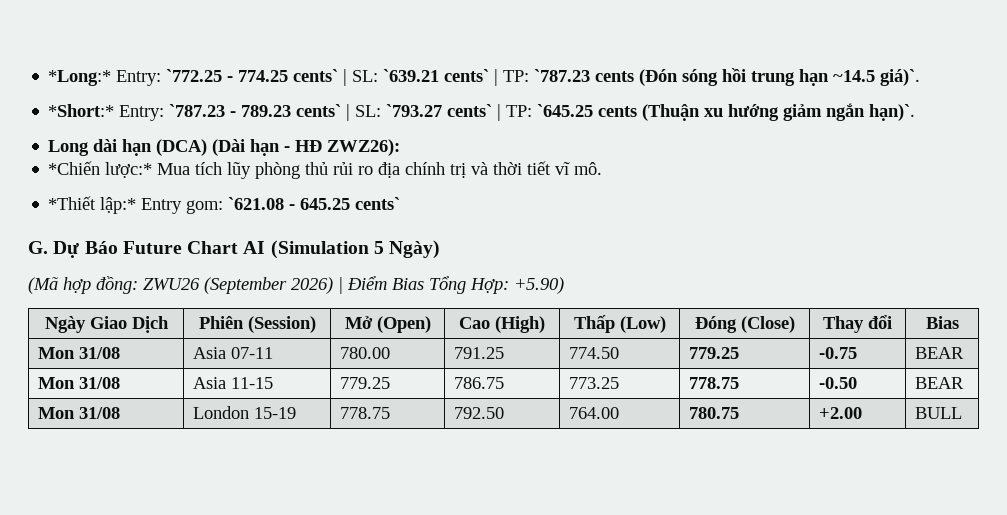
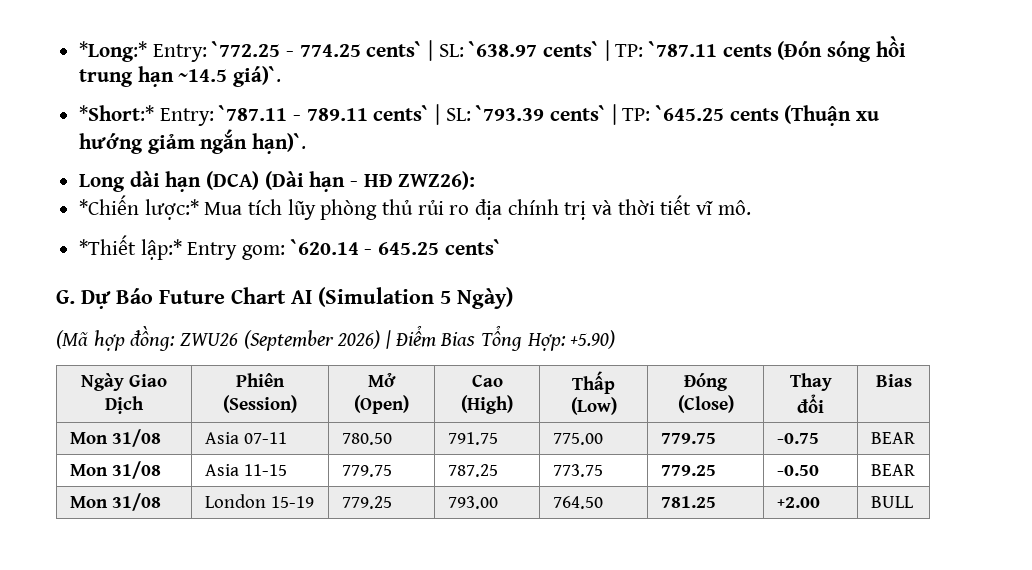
- *Long:* Entry: `772.25 - 774.25 cents` | SL: `639.21 cents` | TP: `787.23 cents (Đón sóng hồi trung hạn ~14.5 giá)`.
+ *Long:* Entry: `772.25 - 774.25 cents` | SL: `638.97 cents` | TP: `787.11 cents (Đón sóng hồi trung hạn ~14.5 giá)`.
- *Short:* Entry: `787.23 - 789.23 cents` | SL: `793.27 cents` | TP: `645.25 cents (Thuận xu hướng giảm ngắn hạn)`.
+ *Short:* Entry: `787.11 - 789.11 cents` | SL: `793.39 cents` | TP: `645.25 cents (Thuận xu hướng giảm ngắn hạn)`.
- *Thiết lập:* Entry gom: `621.08 - 645.25 cents`
+ *Thiết lập:* Entry gom: `620.14 - 645.25 cents`
- Mon 31/08 | Asia 07-11 | 780.00 | 791.25 | 774.50 | 779.25 | -0.75 | BEAR
+ Mon 31/08 | Asia 07-11 | 780.50 | 791.75 | 775.00 | 779.75 | -0.75 | BEAR
- Mon 31/08 | Asia 11-15 | 779.25 | 786.75 | 773.25 | 778.75 | -0.50 | BEAR
+ Mon 31/08 | Asia 11-15 | 779.75 | 787.25 | 773.75 | 779.25 | -0.50 | BEAR
- Mon 31/08 | London 15-19 | 778.75 | 792.50 | 764.00 | 780.75 | +2.00 | BULL
+ Mon 31/08 | London 15-19 | 779.25 | 793.00 | 764.50 | 781.25 | +2.00 | BULL

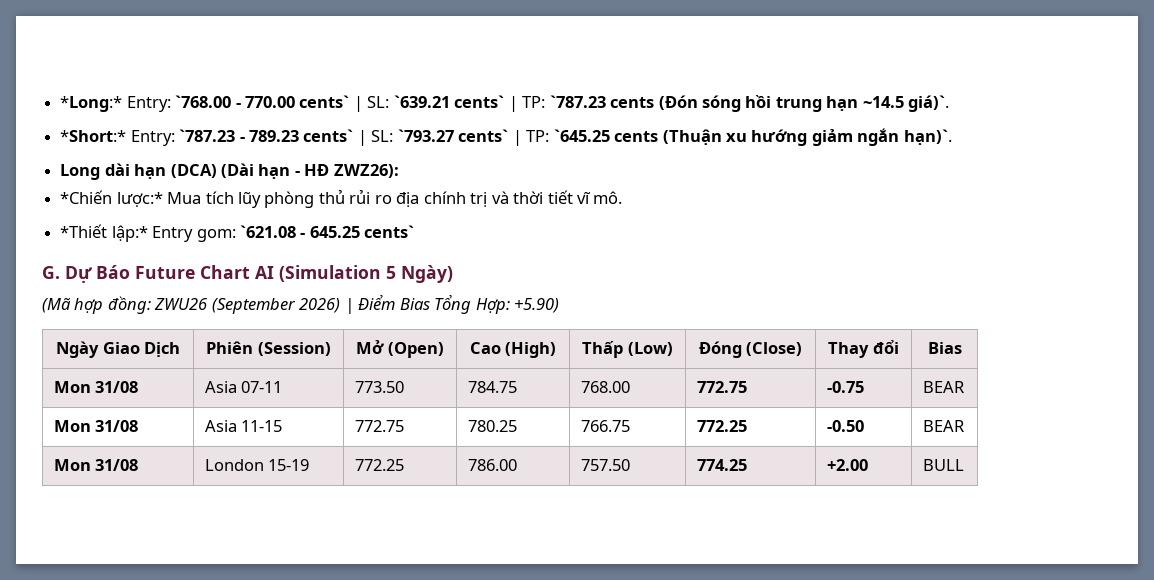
- *Long:* Entry: `772.25 - 774.25 cents` | SL: `638.97 cents` | TP: `787.11 cents (Đón sóng hồi trung hạn ~14.5 giá)`.
+ *Long:* Entry: `768.00 - 770.00 cents` | SL: `639.21 cents` | TP: `787.23 cents (Đón sóng hồi trung hạn ~14.5 giá)`.
- *Short:* Entry: `787.11 - 789.11 cents` | SL: `793.39 cents` | TP: `645.25 cents (Thuận xu hướng giảm ngắn hạn)`.
+ *Short:* Entry: `787.23 - 789.23 cents` | SL: `793.27 cents` | TP: `645.25 cents (Thuận xu hướng giảm ngắn hạn)`.
- *Thiết lập:* Entry gom: `620.14 - 645.25 cents`
+ *Thiết lập:* Entry gom: `621.08 - 645.25 cents`
- Mon 31/08 | Asia 07-11 | 780.50 | 791.75 | 775.00 | 779.75 | -0.75 | BEAR
+ Mon 31/08 | Asia 07-11 | 773.50 | 784.75 | 768.00 | 772.75 | -0.75 | BEAR
- Mon 31/08 | Asia 11-15 | 779.75 | 787.25 | 773.75 | 779.25 | -0.50 | BEAR
+ Mon 31/08 | Asia 11-15 | 772.75 | 780.25 | 766.75 | 772.25 | -0.50 | BEAR
- Mon 31/08 | London 15-19 | 779.25 | 793.00 | 764.50 | 781.25 | +2.00 | BULL
+ Mon 31/08 | London 15-19 | 772.25 | 786.00 | 757.50 | 774.25 | +2.00 | BULL

